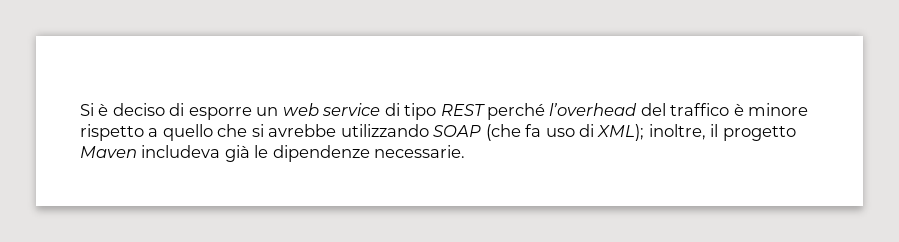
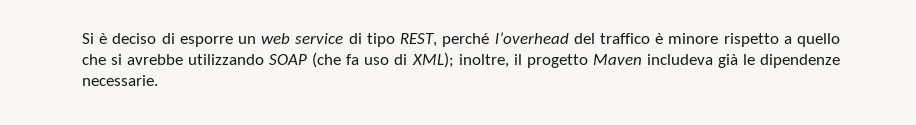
- Si è deciso di esporre un web service di tipo REST perché l’overhead del traffico è minore rispetto a quello che si avrebbe utilizzando SOAP (che fa uso di XML); inoltre, il progetto Maven includeva già le dipendenze necessarie.
+ Si è deciso di esporre un web service di tipo REST, perché l’overhead del traffico è minore rispetto a quello che si avrebbe utilizzando SOAP (che fa uso di XML); inoltre, il progetto Maven includeva già le dipendenze necessarie.

